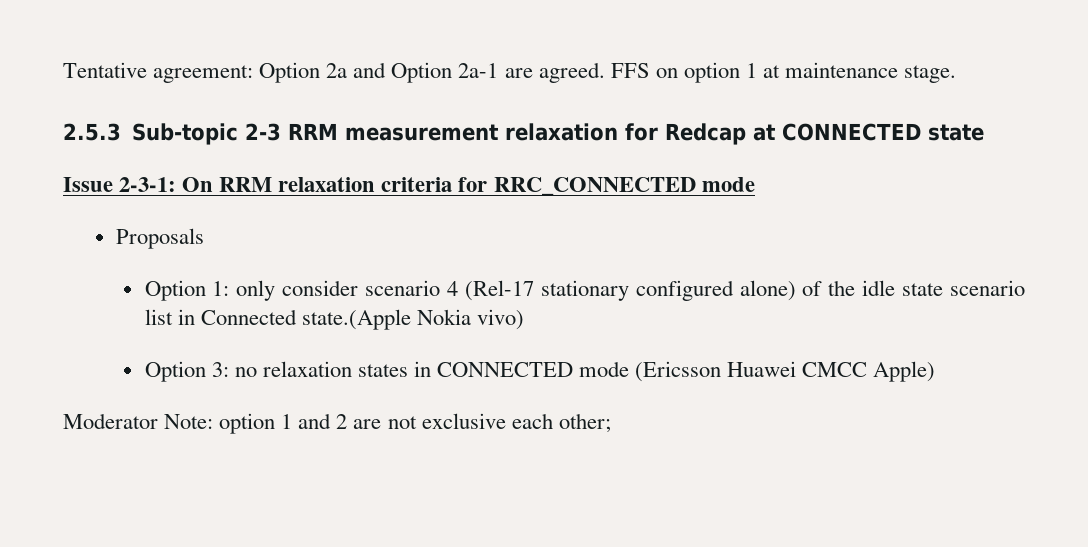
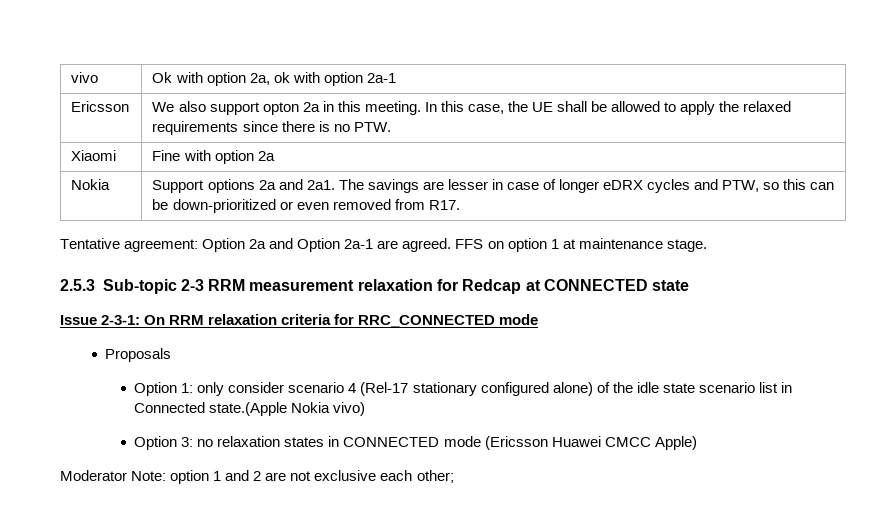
+ vivo | Ok with option 2a, ok with option 2a-1
+ Ericsson | We also support opton 2a in this meeting. In this case, the UE shall be allowed to apply the relaxed requirements since there is no PTW.
+ Xiaomi | Fine with option 2a
+ Nokia | Support options 2a and 2a1. The savings are lesser in case of longer eDRX cycles and PTW, so this can be down-prioritized or even removed from R17.

